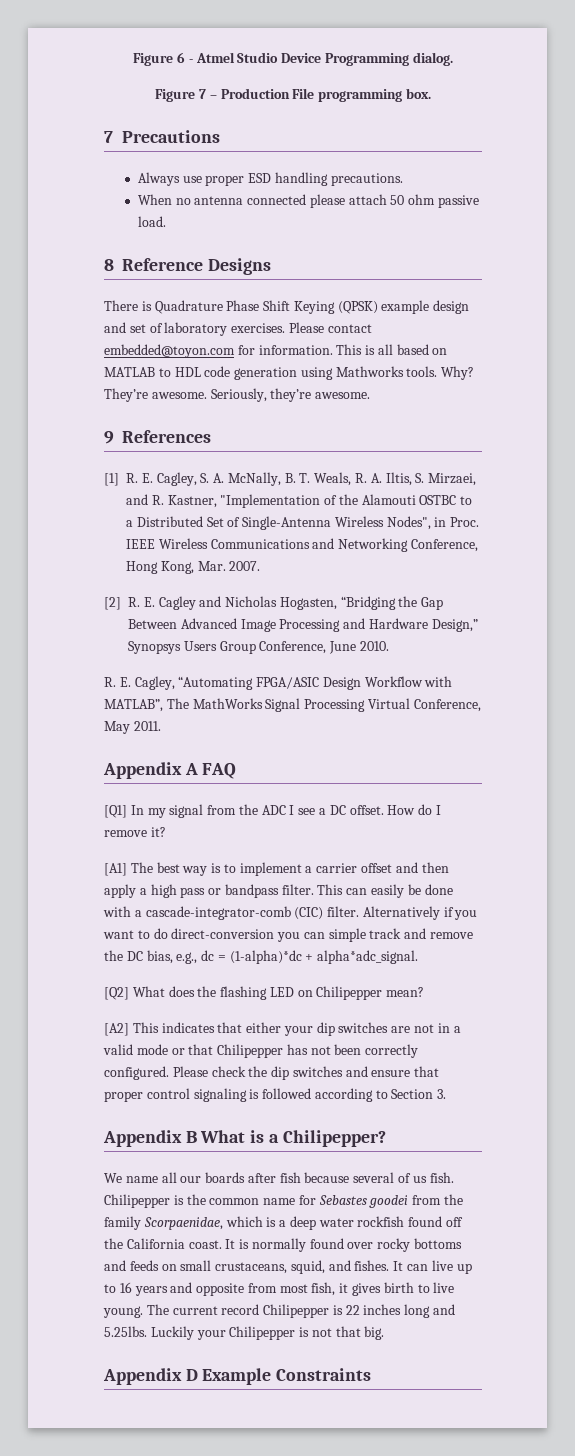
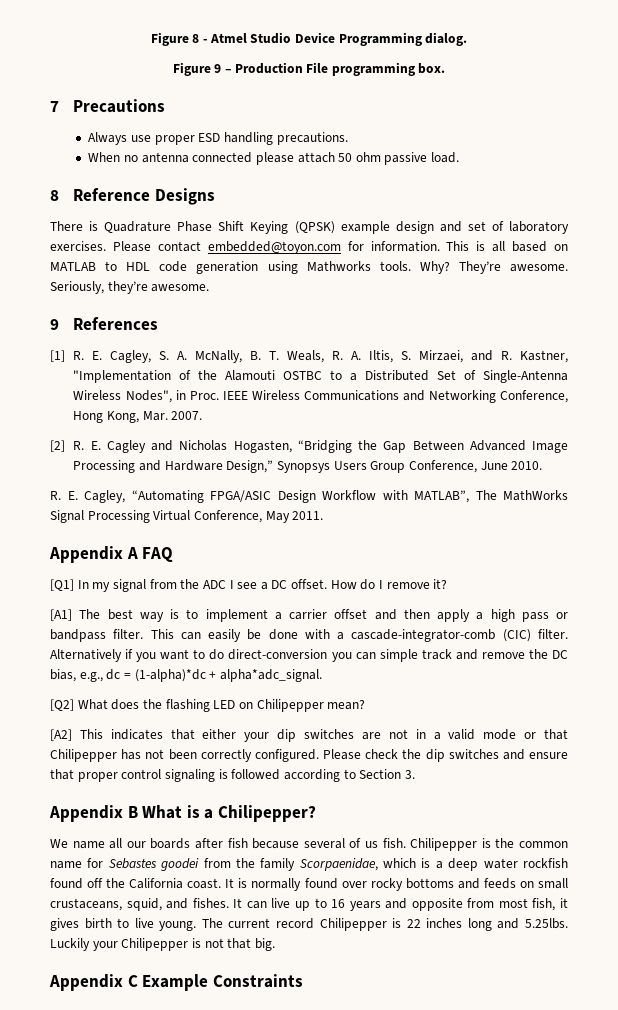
- Figure 6 - Atmel Studio Device Programming dialog.
+ Figure 8 - Atmel Studio Device Programming dialog.
- Figure 7 – Production File programming box.
+ Figure 9 – Production File programming box.
- Appendix D Example Constraints
+ Appendix C Example Constraints

